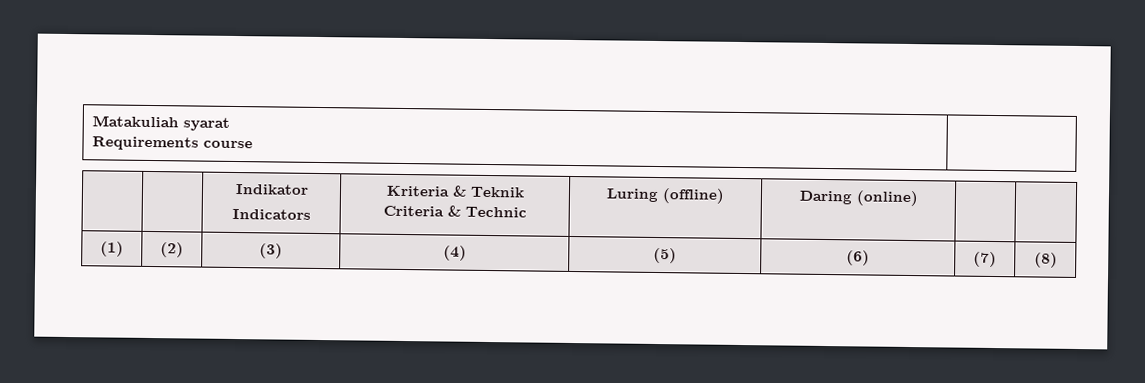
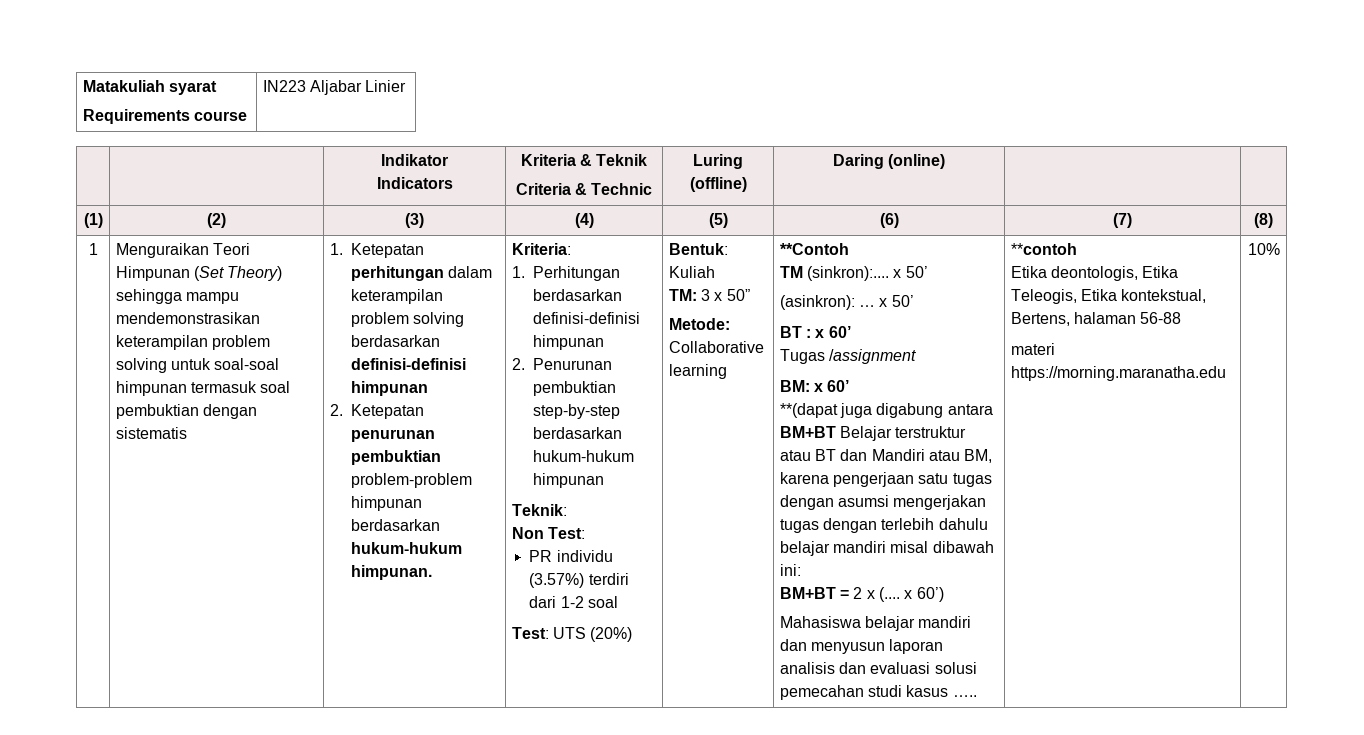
  Matakuliah syarat
- Requirements course |
+ Requirements course | IN223 Aljabar Linier
+ 1 | Menguraikan Teori Himpunan (Set Theory) sehingga mampu mendemonstrasikan keterampilan problem solving untuk soal-soal himpunan termasuk soal pembuktian dengan sistematis | 1. Ketepatan perhitungan dalam keterampilan problem solving berdasarkan definisi-definisi himpunan
+ 2. Ketepatan penurunan pembuktian problem-problem himpunan berdasarkan hukum-hukum himpunan. | Kriteria:
+ 1. Perhitungan berdasarkan definisi-definisi himpunan
+ 2. Penurunan pembuktian step-by-step berdasarkan hukum-hukum himpunan
+ Teknik:
+ Non Test:
+ PR individu (3.57%) terdiri dari 1-2 soal
+ Test: UTS (20%) | Bentuk: Kuliah
+ TM: 3 x 50”
+ Metode: Collaborative learning | **Contoh
+ TM (sinkron):.... x 50’
+ (asinkron): … x 50’
+ BT : x 60’
+ Tugas /assignment
+ BM: x 60’
+ **(dapat juga digabung antara BM+BT Belajar terstruktur atau BT dan Mandiri atau BM, karena pengerjaan satu tugas dengan asumsi mengerjakan tugas dengan terlebih dahulu belajar mandiri misal dibawah ini:
+ BM+BT = 2 x (.... x 60’)
+ Mahasiswa belajar mandiri dan menyusun laporan analisis dan evaluasi solusi pemecahan studi kasus ….. | **contoh
+ Etika deontologis, Etika Teleogis, Etika kontekstual, Bertens, halaman 56-88
+ materi https://morning.maranatha.edu | 10%

